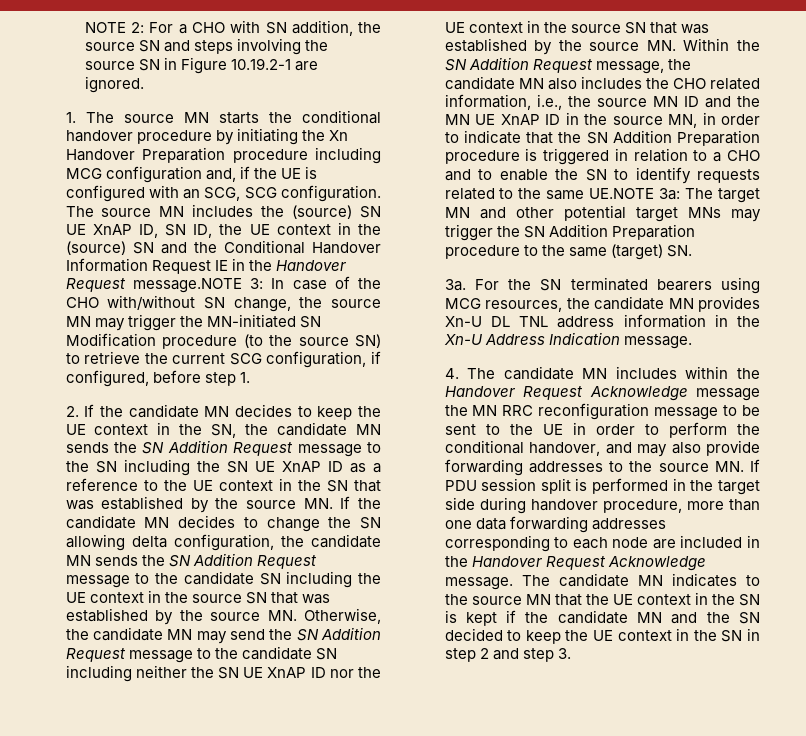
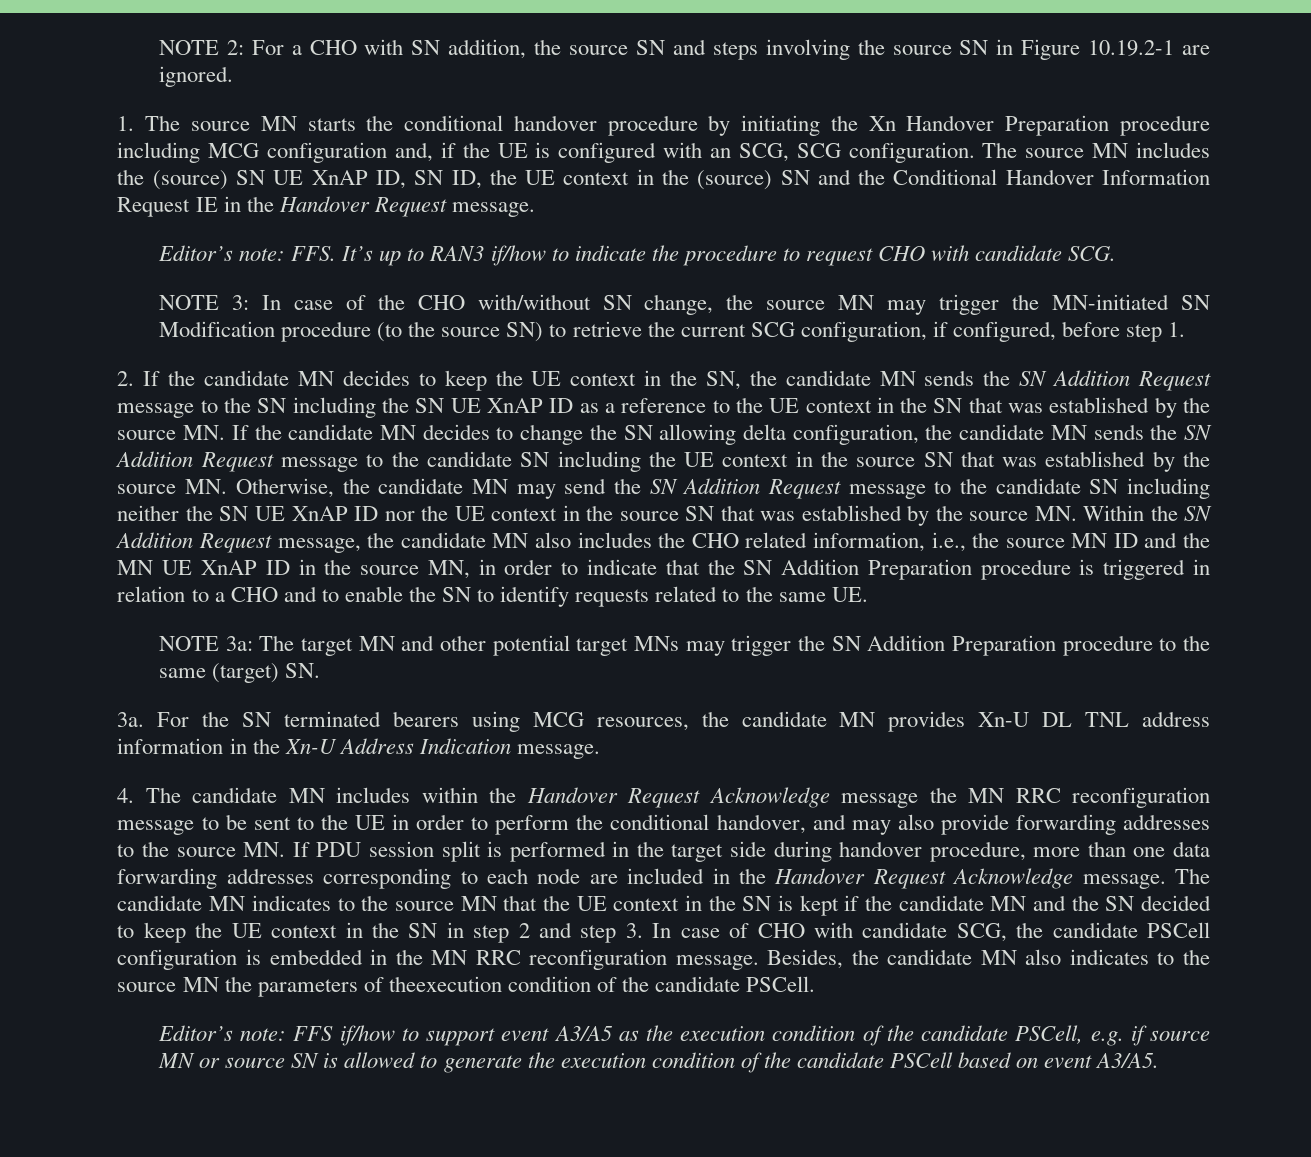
- The source MN includes the (source) SN UE XnAP ID, SN ID, the UE context in the (source) SN and the Conditional Handover Information Request IE in the Handover Request message.NOTE 3:
+ The source MN includes the (source) SN UE XnAP ID, SN ID, the UE context in the (source) SN and the Conditional Handover Information Request IE in the Handover Request message.
+ Editor’s note: FFS. It’s up to RAN3 if/how to indicate the procedure to request CHO with candidate SCG.
+ NOTE 3:
- 2. If the candidate MN decides to keep the UE context in the SN, the candidate MN sends the SN Addition Request message to the SN including the SN UE XnAP ID as a reference to the UE context in the SN that was established by the source MN. If the candidate MN decides to change the SN allowing delta configuration, the candidate MN sends the SN Addition Request message to the candidate SN including the UE context in the source SN that was established by the source MN. Otherwise, the candidate MN may send the SN Addition Request message to the candidate SN including neither the SN UE XnAP ID nor the UE context in the source SN that was established by the source MN. Within the SN Addition Request message, the candidate MN also includes the CHO related information, i.e., the source MN ID and the MN UE XnAP ID in the source MN, in order to indicate that the SN Addition Preparation procedure is triggered in relation to a CHO and to enable the SN to identify requests related to the same UE.NOTE 3a:
+ 2. If the candidate MN decides to keep the UE context in the SN, the candidate MN sends the SN Addition Request message to the SN including the SN UE XnAP ID as a reference to the UE context in the SN that was established by the source MN. If the candidate MN decides to change the SN allowing delta configuration, the candidate MN sends the SN Addition Request message to the candidate SN including the UE context in the source SN that was established by the source MN. Otherwise, the candidate MN may send the SN Addition Request message to the candidate SN including neither the SN UE XnAP ID nor the UE context in the source SN that was established by the source MN. Within the SN Addition Request message, the candidate MN also includes the CHO related information, i.e., the source MN ID and the MN UE XnAP ID in the source MN, in order to indicate that the SN Addition Preparation procedure is triggered in relation to a CHO and to enable the SN to identify requests related to the same UE.
+ NOTE 3a:
- The candidate MN indicates to the source MN that the UE context in the SN is kept if the candidate MN and the SN decided to keep the UE context in the SN in step 2 and step 3.
+ The candidate MN indicates to the source MN that the UE context in the SN is kept if the candidate MN and the SN decided to keep the UE context in the SN in step 2 and step 3. In case of CHO with candidate SCG, the candidate PSCell configuration is embedded in the MN RRC reconfiguration message. Besides, the candidate MN also indicates to the source MN the parameters of theexecution condition of the candidate PSCell.
+ Editor’s note: FFS if/how to support event A3/A5 as the execution condition of the candidate PSCell, e.g. if source MN or source SN is allowed to generate the execution condition of the candidate PSCell based on event A3/A5.

